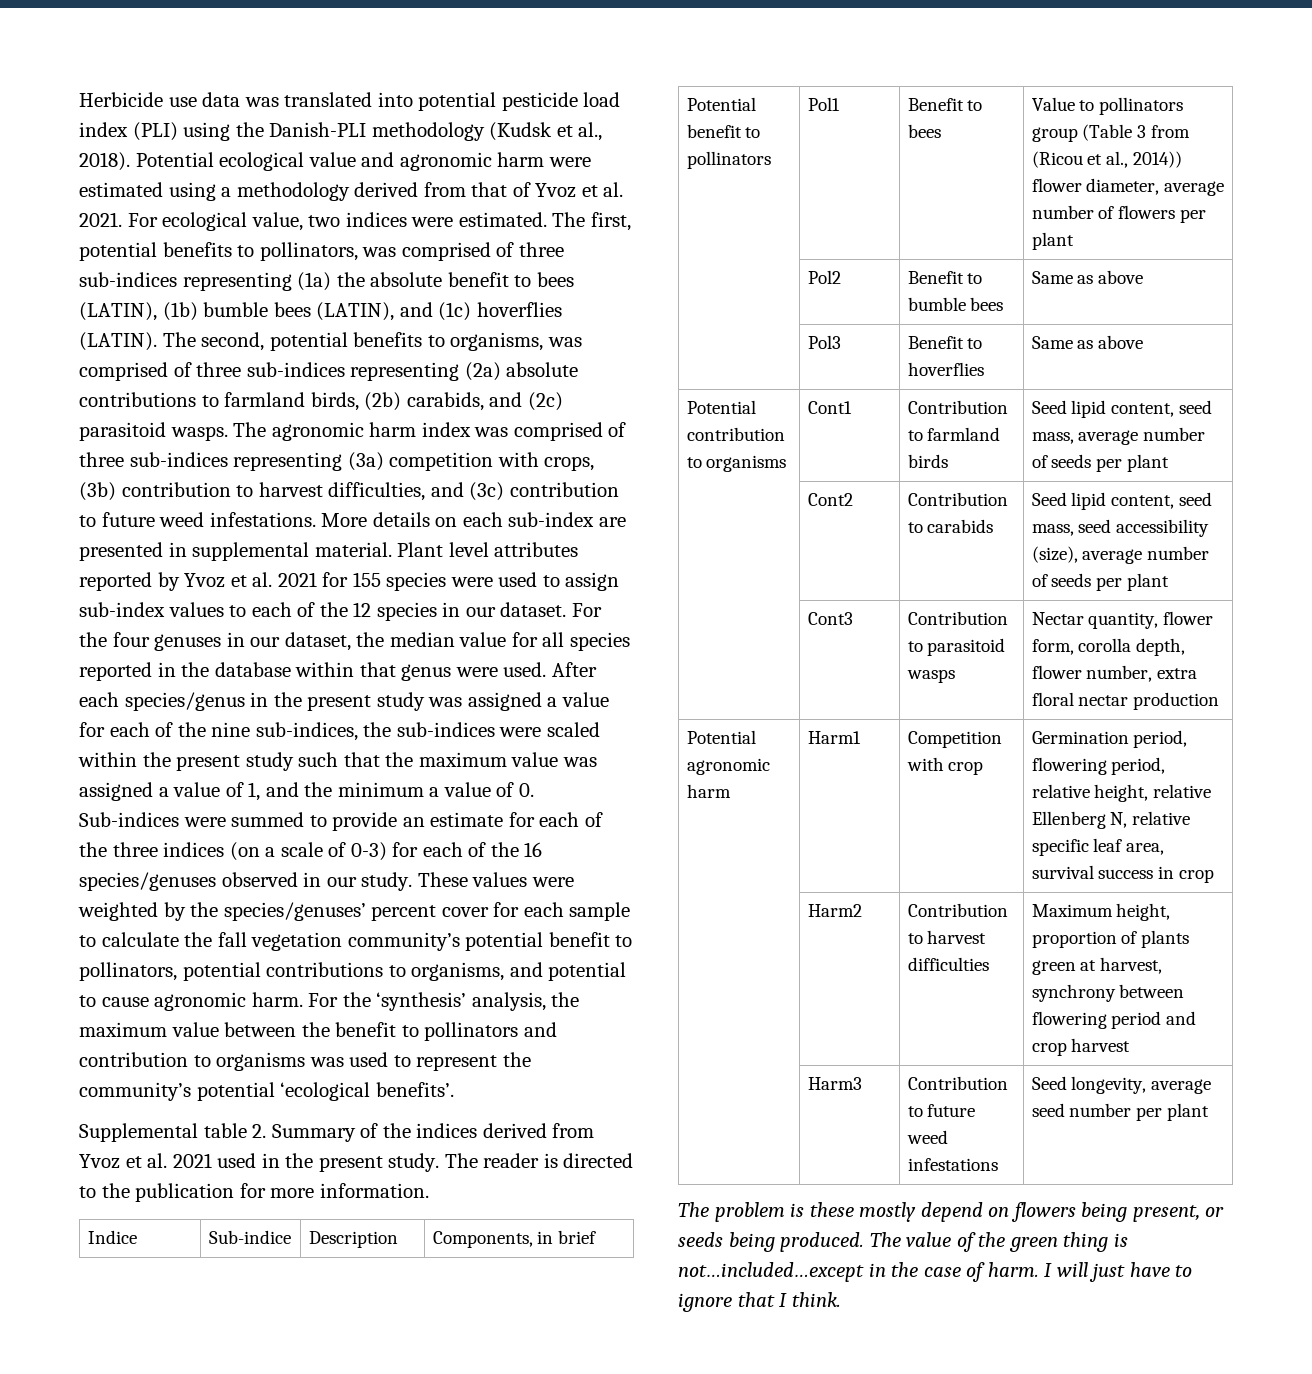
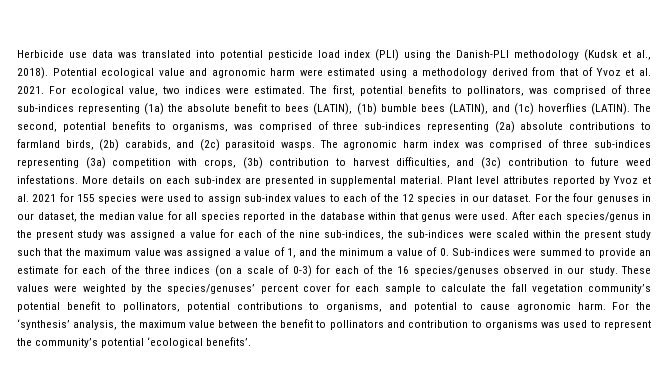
- Supplemental table 2. Summary of the indices derived from Yvoz et al. 2021 used in the present study. The reader is directed to the publication for more information.
- Indice | Sub-indice | Description | Components, in brief
- Potential benefit to pollinators | Pol1 | Benefit to bees | Value to pollinators group (Table 3 from (Ricou et al., 2014)) flower diameter, average number of flowers per plant
- | Pol2 | Benefit to bumble bees | Same as above
- | Pol3 | Benefit to hoverflies | Same as above
- Potential contribution to organisms | Cont1 | Contribution to farmland birds | Seed lipid content, seed mass, average number of seeds per plant
- | Cont2 | Contribution to carabids | Seed lipid content, seed mass, seed accessibility (size), average number of seeds per plant
- | Cont3 | Contribution to parasitoid wasps | Nectar quantity, flower form, corolla depth, flower number, extra floral nectar production
- Potential agronomic harm | Harm1 | Competition with crop | Germination period, flowering period, relative height, relative Ellenberg N, relative specific leaf area, survival success in crop
- | Harm2 | Contribution to harvest difficulties | Maximum height, proportion of plants green at harvest, synchrony between flowering period and crop harvest
- | Harm3 | Contribution to future weed infestations | Seed longevity, average seed number per plant
- The problem is these mostly depend on flowers being present, or seeds being produced. The value of the green thing is not…included…except in the case of harm. I will just have to ignore that I think.

